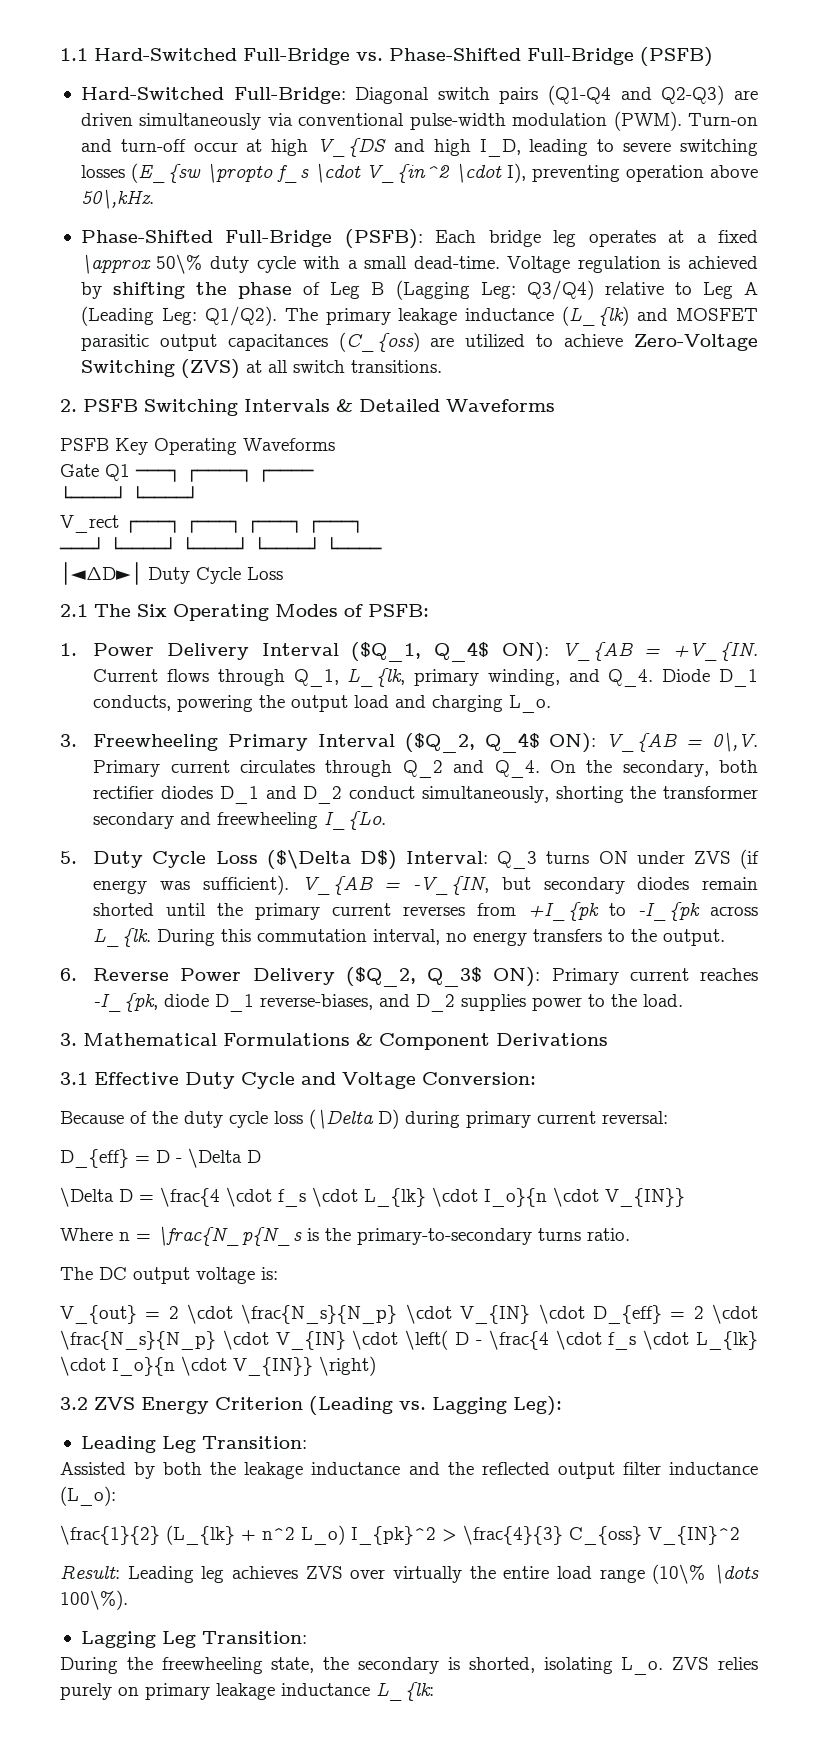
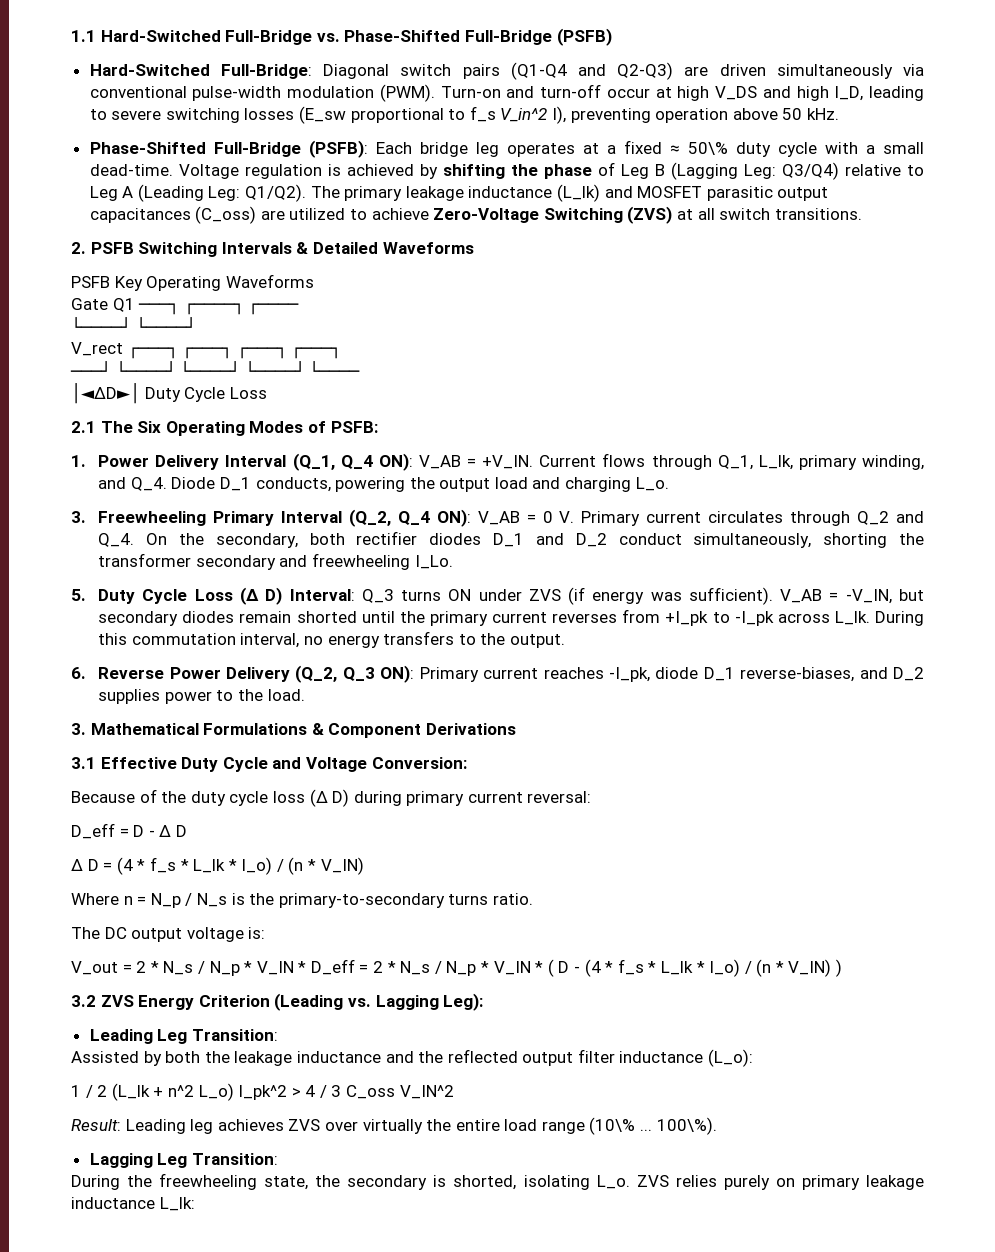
- Turn-on and turn-off occur at high V_{DS and high I_D, leading to severe switching losses (E_{sw \propto f_s \cdot V_{in^2 \cdot I), preventing operation above 50\,kHz.
+ Turn-on and turn-off occur at high V_DS and high I_D, leading to severe switching losses (E_sw proportional to f_s V_in^2 I), preventing operation above 50 kHz.
- Phase-Shifted Full-Bridge (PSFB): Each bridge leg operates at a fixed \approx 50\% duty cycle with a small dead-time.
+ Phase-Shifted Full-Bridge (PSFB): Each bridge leg operates at a fixed ≈ 50\% duty cycle with a small dead-time.
- The primary leakage inductance (L_{lk) and MOSFET parasitic output capacitances (C_{oss) are utilized to achieve Zero-Voltage Switching (ZVS) at all switch transitions.
+ The primary leakage inductance (L_lk) and MOSFET parasitic output capacitances (C_oss) are utilized to achieve Zero-Voltage Switching (ZVS) at all switch transitions.
- 1. Power Delivery Interval ($Q_1, Q_4$ ON): V_{AB = +V_{IN.
+ 1. Power Delivery Interval (Q_1, Q_4 ON): V_AB = +V_IN.
- Current flows through Q_1, L_{lk, primary winding, and Q_4. Diode D_1 conducts, powering the output load and charging L_o.
+ Current flows through Q_1, L_lk, primary winding, and Q_4. Diode D_1 conducts, powering the output load and charging L_o.
- 3. Freewheeling Primary Interval ($Q_2, Q_4$ ON): V_{AB = 0\,V. Primary current circulates through Q_2 and Q_4. On the secondary, both rectifier diodes D_1 and D_2 conduct simultaneously, shorting the transformer secondary and freewheeling I_{Lo.
+ 3. Freewheeling Primary Interval (Q_2, Q_4 ON): V_AB = 0 V. Primary current circulates through Q_2 and Q_4. On the secondary, both rectifier diodes D_1 and D_2 conduct simultaneously, shorting the transformer secondary and freewheeling I_Lo.
- 5. Duty Cycle Loss ($\Delta D$) Interval: Q_3 turns ON under ZVS (if energy was sufficient).
+ 5. Duty Cycle Loss (Δ D) Interval: Q_3 turns ON under ZVS (if energy was sufficient).
- V_{AB = -V_{IN, but secondary diodes remain shorted until the primary current reverses from +I_{pk to -I_{pk across L_{lk.
+ V_AB = -V_IN, but secondary diodes remain shorted until the primary current reverses from +I_pk to -I_pk across L_lk.
- 6. Reverse Power Delivery ($Q_2, Q_3$ ON): Primary current reaches -I_{pk, diode D_1 reverse-biases, and D_2 supplies power to the load.
+ 6. Reverse Power Delivery (Q_2, Q_3 ON): Primary current reaches -I_pk, diode D_1 reverse-biases, and D_2 supplies power to the load.
- Because of the duty cycle loss (\Delta D) during primary current reversal:
+ Because of the duty cycle loss (Δ D) during primary current reversal:
- D_{eff} = D - \Delta D
+ D_eff = D - Δ D
- \Delta D = \frac{4 \cdot f_s \cdot L_{lk} \cdot I_o}{n \cdot V_{IN}}
+ Δ D = (4 * f_s * L_lk * I_o) / (n * V_IN)
- Where n = \frac{N_p{N_s is the primary-to-secondary turns ratio.
+ Where n = N_p / N_s is the primary-to-secondary turns ratio.
- V_{out} = 2 \cdot \frac{N_s}{N_p} \cdot V_{IN} \cdot D_{eff} = 2 \cdot \frac{N_s}{N_p} \cdot V_{IN} \cdot \left( D - \frac{4 \cdot f_s \cdot L_{lk} \cdot I_o}{n \cdot V_{IN}} \right)
+ V_out = 2 * N_s / N_p * V_IN * D_eff = 2 * N_s / N_p * V_IN * ( D - (4 * f_s * L_lk * I_o) / (n * V_IN) )
- \frac{1}{2} (L_{lk} + n^2 L_o) I_{pk}^2 > \frac{4}{3} C_{oss} V_{IN}^2
+ 1 / 2 (L_lk + n^2 L_o) I_pk^2 > 4 / 3 C_oss V_IN^2
- Result: Leading leg achieves ZVS over virtually the entire load range (10\% \dots 100\%).
+ Result: Leading leg achieves ZVS over virtually the entire load range (10\% ... 100\%).
- During the freewheeling state, the secondary is shorted, isolating L_o. ZVS relies purely on primary leakage inductance L_{lk:
+ During the freewheeling state, the secondary is shorted, isolating L_o. ZVS relies purely on primary leakage inductance L_lk:

